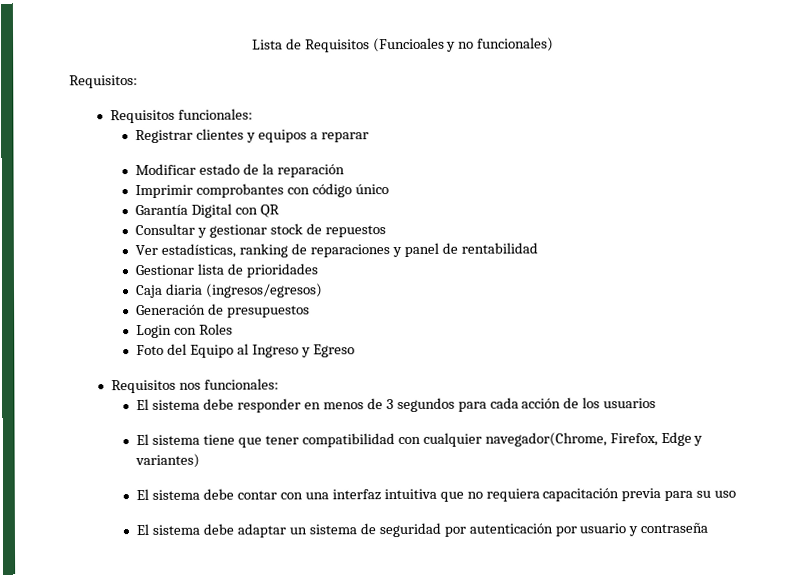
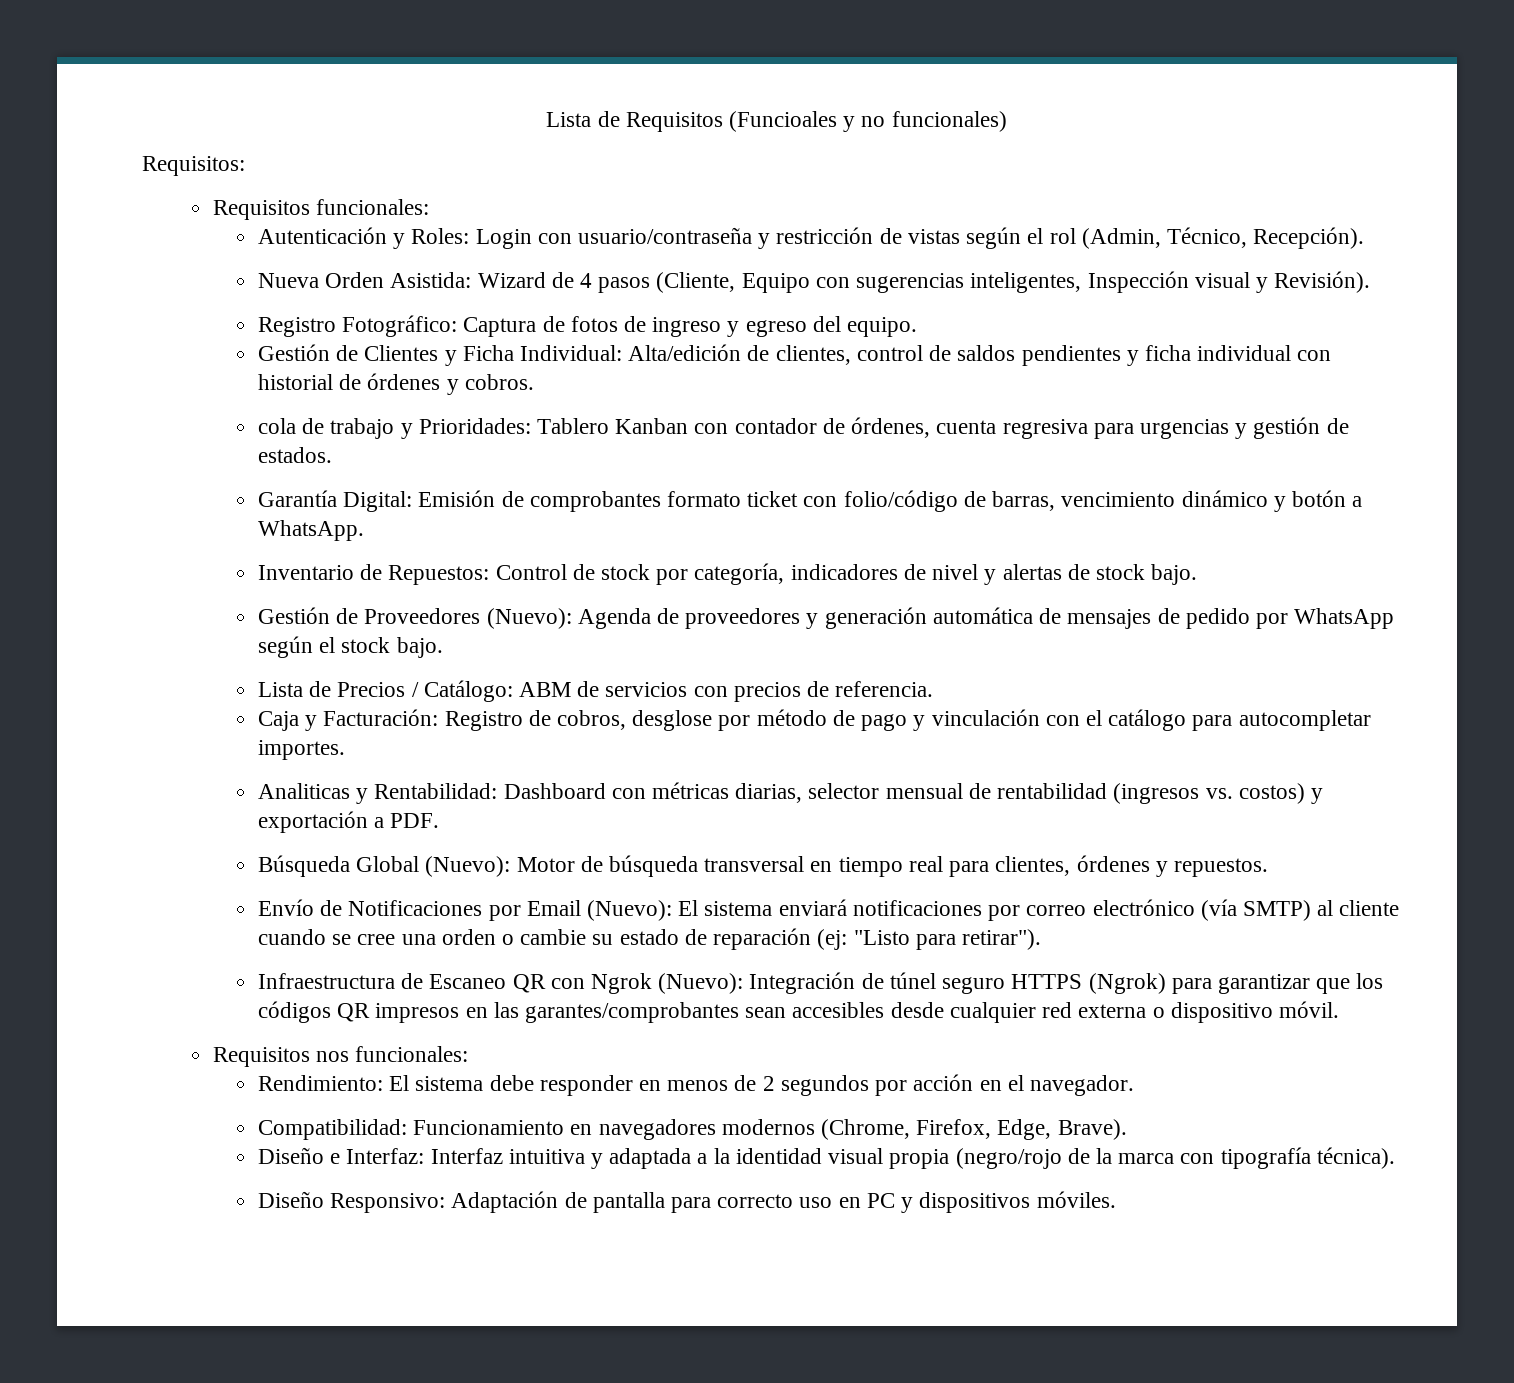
- Registrar clientes y equipos a reparar
- Modificar estado de la reparación
- Imprimir comprobantes con código único
- Garantía Digital con QR
- Consultar y gestionar stock de repuestos
- Ver estadísticas, ranking de reparaciones y panel de rentabilidad
- Gestionar lista de prioridades
- Caja diaria (ingresos/egresos)
- Generación de presupuestos
- Login con Roles
- Foto del Equipo al Ingreso y Egreso
+ Autenticación y Roles: Login con usuario/contraseña y restricción de vistas según el rol (Admin, Técnico, Recepción).
+ Nueva Orden Asistida: Wizard de 4 pasos (Cliente, Equipo con sugerencias inteligentes, Inspección visual y Revisión).
+ Registro Fotográfico: Captura de fotos de ingreso y egreso del equipo.
+ Gestión de Clientes y Ficha Individual: Alta/edición de clientes, control de saldos pendientes y ficha individual con historial de órdenes y cobros.
+ cola de trabajo y Prioridades: Tablero Kanban con contador de órdenes, cuenta regresiva para urgencias y gestión de estados.
+ Garantía Digital: Emisión de comprobantes formato ticket con folio/código de barras, vencimiento dinámico y botón a WhatsApp.
+ Inventario de Repuestos: Control de stock por categoría, indicadores de nivel y alertas de stock bajo.
+ Gestión de Proveedores (Nuevo): Agenda de proveedores y generación automática de mensajes de pedido por WhatsApp según el stock bajo.
+ Lista de Precios / Catálogo: ABM de servicios con precios de referencia.
+ Caja y Facturación: Registro de cobros, desglose por método de pago y vinculación con el catálogo para autocompletar importes.
+ Analiticas y Rentabilidad: Dashboard con métricas diarias, selector mensual de rentabilidad (ingresos vs. costos) y exportación a PDF.
+ Búsqueda Global (Nuevo): Motor de búsqueda transversal en tiempo real para clientes, órdenes y repuestos.
+ Envío de Notificaciones por Email (Nuevo): El sistema enviará notificaciones por correo electrónico (vía SMTP) al cliente cuando se cree una orden o cambie su estado de reparación (ej: "Listo para retirar").
+ Infraestructura de Escaneo QR con Ngrok (Nuevo): Integración de túnel seguro HTTPS (Ngrok) para garantizar que los códigos QR impresos en las garantes/comprobantes sean accesibles desde cualquier red externa o dispositivo móvil.
- El sistema debe responder en menos de 3 segundos para cada acción de los usuarios
- El sistema tiene que tener compatibilidad con cualquier navegador(Chrome, Firefox, Edge y variantes)
- El sistema debe contar con una interfaz intuitiva que no requiera capacitación previa para su uso
- El sistema debe adaptar un sistema de seguridad por autenticación por usuario y contraseña
+ Rendimiento: El sistema debe responder en menos de 2 segundos por acción en el navegador.
+ Compatibilidad: Funcionamiento en navegadores modernos (Chrome, Firefox, Edge, Brave).
+ Diseño e Interfaz: Interfaz intuitiva y adaptada a la identidad visual propia (negro/rojo de la marca con tipografía técnica).
+ Diseño Responsivo: Adaptación de pantalla para correcto uso en PC y dispositivos móviles.

